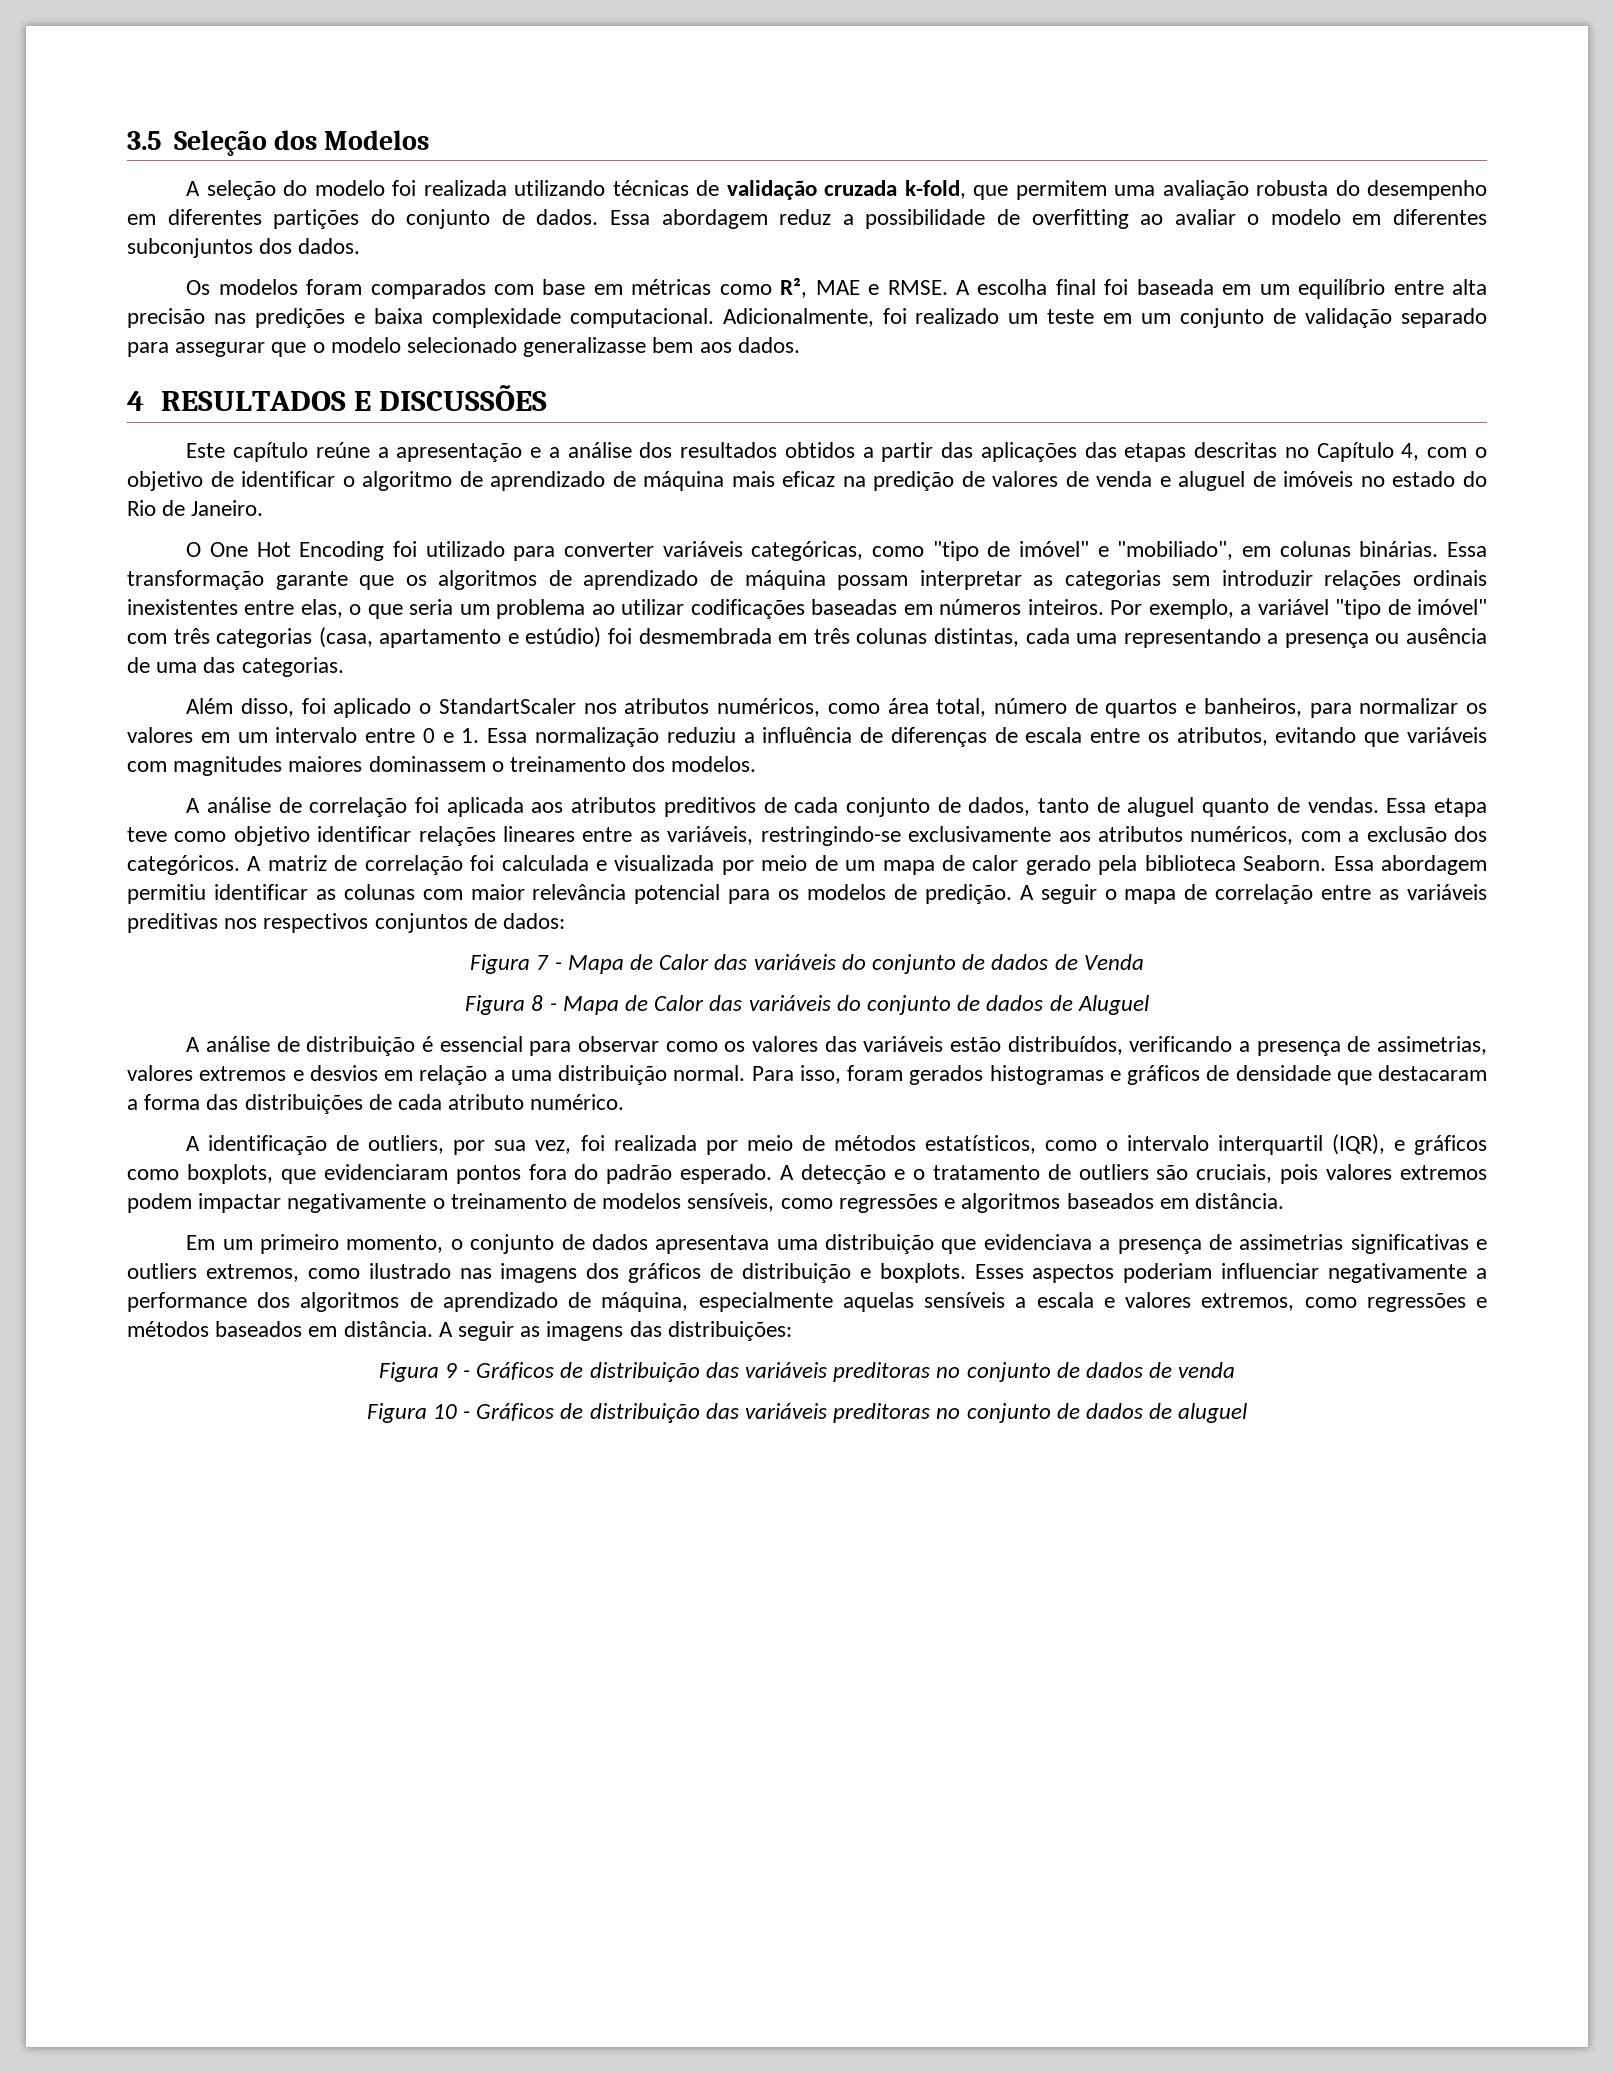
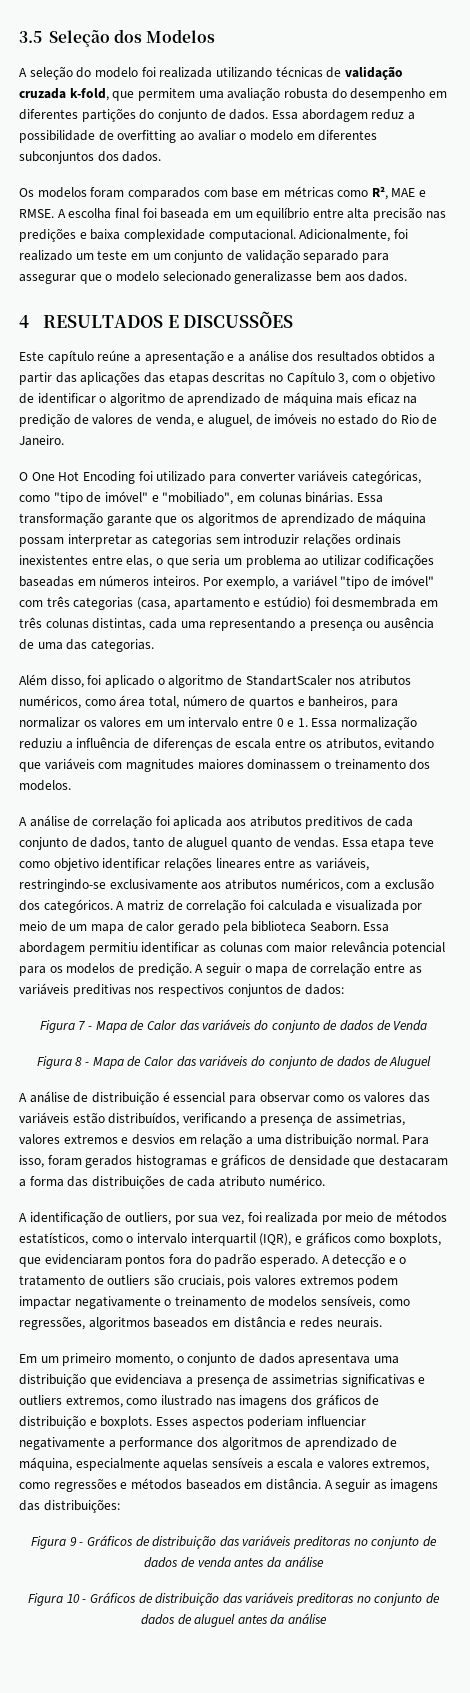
- Este capítulo reúne a apresentação e a análise dos resultados obtidos a partir das aplicações das etapas descritas no Capítulo 4, com o objetivo de identificar o algoritmo de aprendizado de máquina mais eficaz na predição de valores de venda e aluguel de imóveis no estado do Rio de Janeiro.
+ Este capítulo reúne a apresentação e a análise dos resultados obtidos a partir das aplicações das etapas descritas no Capítulo 3, com o objetivo de identificar o algoritmo de aprendizado de máquina mais eficaz na predição de valores de venda, e aluguel, de imóveis no estado do Rio de Janeiro.
- Além disso, foi aplicado o StandartScaler nos atributos numéricos, como área total, número de quartos e banheiros, para normalizar os valores em um intervalo entre 0 e 1. Essa normalização reduziu a influência de diferenças de escala entre os atributos, evitando que variáveis com magnitudes maiores dominassem o treinamento dos modelos.
+ Além disso, foi aplicado o algoritmo de StandartScaler nos atributos numéricos, como área total, número de quartos e banheiros, para normalizar os valores em um intervalo entre 0 e 1. Essa normalização reduziu a influência de diferenças de escala entre os atributos, evitando que variáveis com magnitudes maiores dominassem o treinamento dos modelos.
- A detecção e o tratamento de outliers são cruciais, pois valores extremos podem impactar negativamente o treinamento de modelos sensíveis, como regressões e algoritmos baseados em distância.
+ A detecção e o tratamento de outliers são cruciais, pois valores extremos podem impactar negativamente o treinamento de modelos sensíveis, como regressões, algoritmos baseados em distância e redes neurais.
- Figura 9 - Gráficos de distribuição das variáveis preditoras no conjunto de dados de venda
+ Figura 9 - Gráficos de distribuição das variáveis preditoras no conjunto de dados de venda antes da análise
- Figura 10 - Gráficos de distribuição das variáveis preditoras no conjunto de dados de aluguel
+ Figura 10 - Gráficos de distribuição das variáveis preditoras no conjunto de dados de aluguel antes da análise

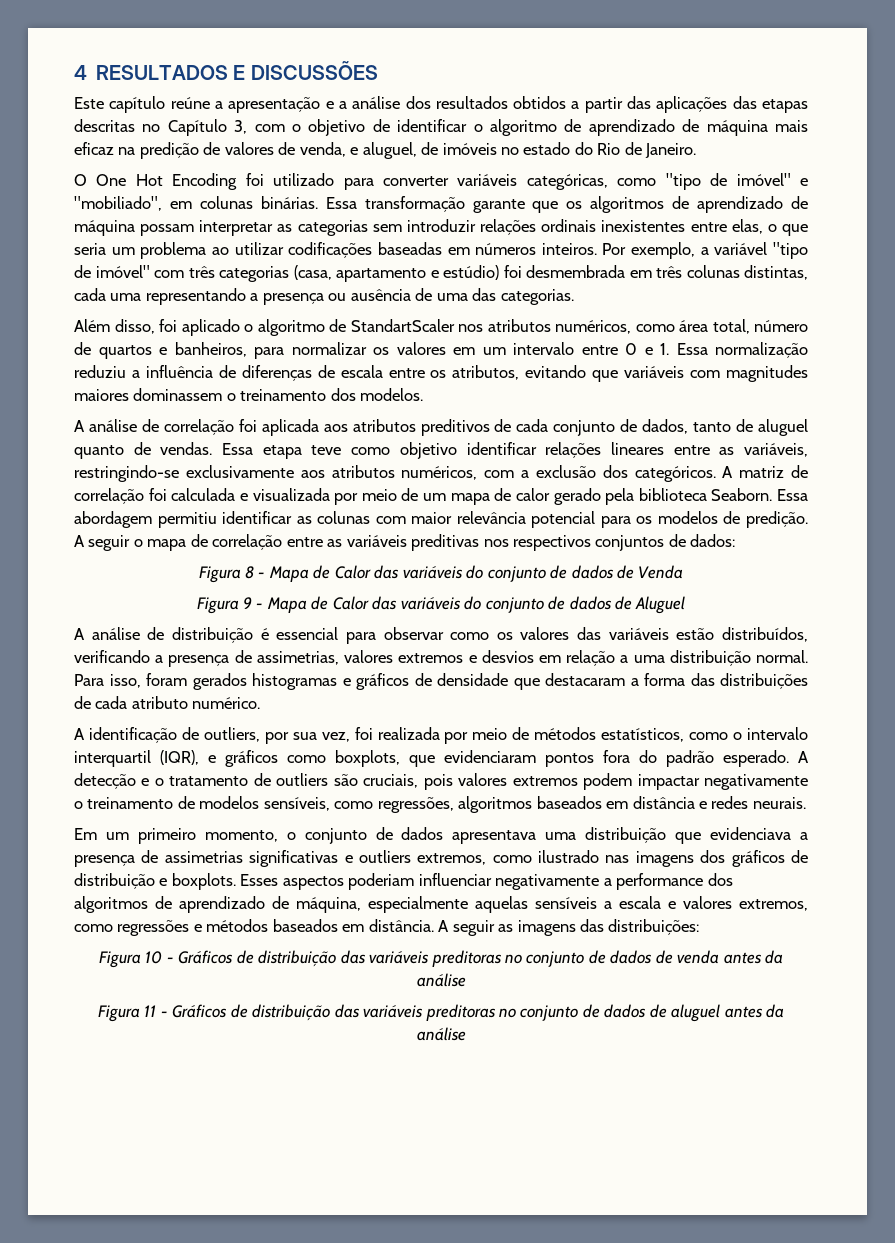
- 3.5 Seleção dos Modelos
- A seleção do modelo foi realizada utilizando técnicas de validação cruzada k-fold, que permitem uma avaliação robusta do desempenho em diferentes partições do conjunto de dados. Essa abordagem reduz a possibilidade de overfitting ao avaliar o modelo em diferentes subconjuntos dos dados.
- Os modelos foram comparados com base em métricas como R², MAE e RMSE. A escolha final foi baseada em um equilíbrio entre alta precisão nas predições e baixa complexidade computacional. Adicionalmente, foi realizado um teste em um conjunto de validação separado para assegurar que o modelo selecionado generalizasse bem aos dados.
- Figura 7 - Mapa de Calor das variáveis do conjunto de dados de Venda
+ Figura 8 - Mapa de Calor das variáveis do conjunto de dados de Venda
- Figura 8 - Mapa de Calor das variáveis do conjunto de dados de Aluguel
+ Figura 9 - Mapa de Calor das variáveis do conjunto de dados de Aluguel
- Figura 9 - Gráficos de distribuição das variáveis preditoras no conjunto de dados de venda antes da análise
+ Figura 10 - Gráficos de distribuição das variáveis preditoras no conjunto de dados de venda antes da análise
- Figura 10 - Gráficos de distribuição das variáveis preditoras no conjunto de dados de aluguel antes da análise
+ Figura 11 - Gráficos de distribuição das variáveis preditoras no conjunto de dados de aluguel antes da análise

